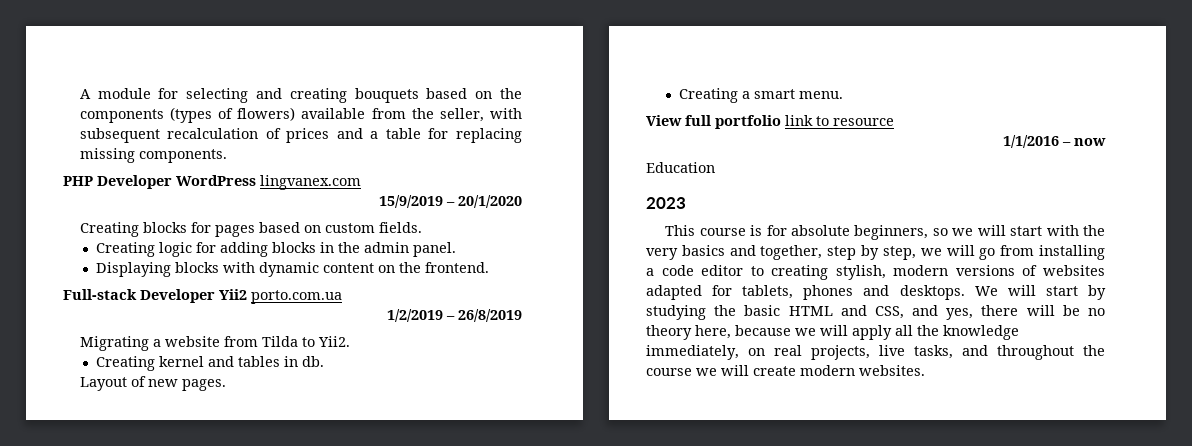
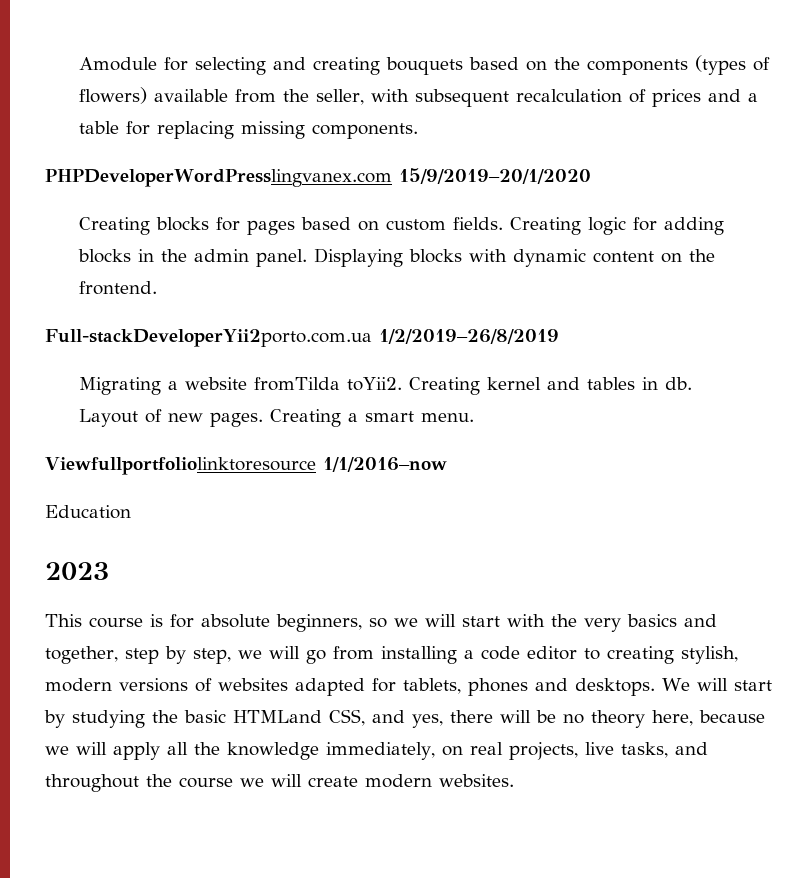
- A module for selecting and creating bouquets based on the components (types of flowers) available from the seller, with subsequent recalculation of prices and a table for replacing missing components.
+ Amodule for selecting and creating bouquets based on the components (types of flowers) available from the seller, with subsequent recalculation of prices and a table for replacing missing components.
- PHP Developer WordPress lingvanex.com
- 15/9/2019 – 20/1/2020
+ PHPDeveloperWordPresslingvanex.com 15/9/2019–20/1/2020
- Creating blocks for pages based on custom fields.
- Creating logic for adding blocks in the admin panel.
- Displaying blocks with dynamic content on the frontend.
+ Creating blocks for pages based on custom fields. Creating logic for adding blocks in the admin panel. Displaying blocks with dynamic content on the frontend.
- Full-stack Developer Yii2 porto.com.ua
- 1/2/2019 – 26/8/2019
+ Full-stackDeveloperYii2porto.com.ua 1/2/2019–26/8/2019
- Migrating a website from Tilda to Yii2.
- Creating kernel and tables in db.
+ Migrating a website fromTilda toYii2. Creating kernel and tables in db.
- Layout of new pages.
- Creating a smart menu.
+ Layout of new pages. Creating a smart menu.
- View full portfolio link to resource
- 1/1/2016 – now
+ Viewfullportfoliolinktoresource 1/1/2016–now
- We will start by studying the basic HTML and CSS, and yes, there will be no theory here, because we will apply all the knowledge immediately, on real projects, live tasks, and throughout the course we will create modern websites.
+ We will start by studying the basic HTMLand CSS, and yes, there will be no theory here, because we will apply all the knowledge immediately, on real projects, live tasks, and throughout the course we will create modern websites.

